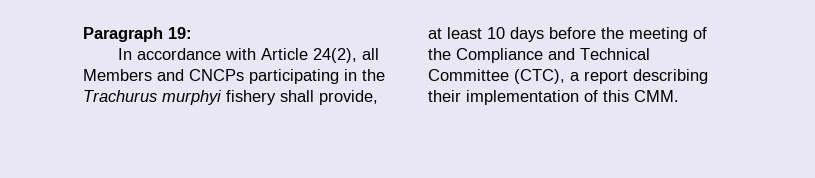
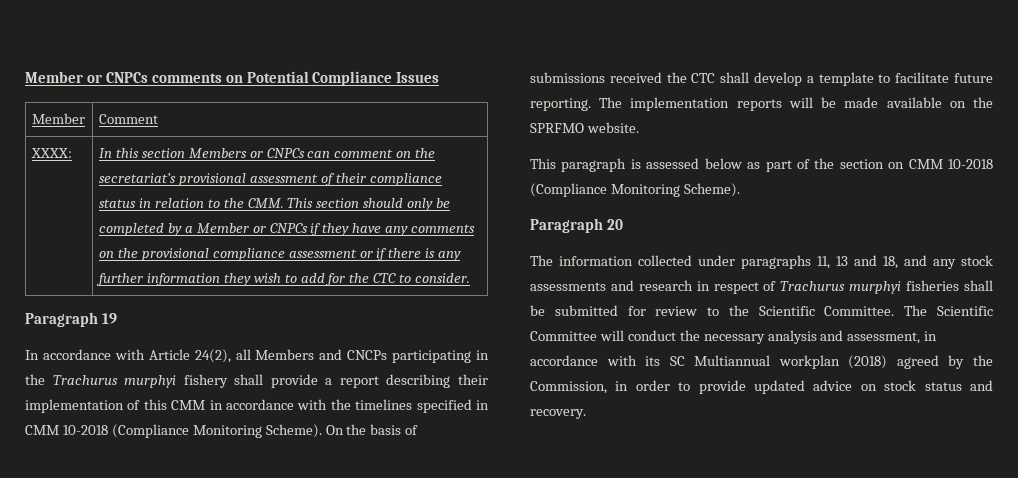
- Paragraph 19:
+ Member or CNPCs comments on Potential Compliance Issues
+ Member | Comment
+ XXXX: | In this section Members or CNPCs can comment on the secretariat’s provisional assessment of their compliance status in relation to the CMM. This section should only be completed by a Member or CNPCs if they have any comments on the provisional compliance assessment or if there is any further information they wish to add for the CTC to consider.
+ Paragraph 19
- In accordance with Article 24(2), all Members and CNCPs participating in the Trachurus murphyi fishery shall provide, at least 10 days before the meeting of the Compliance and Technical Committee (CTC), a report describing their implementation of this CMM.
+ In accordance with Article 24(2), all Members and CNCPs participating in the Trachurus murphyi fishery shall provide a report describing their implementation of this CMM in accordance with the timelines specified in CMM 10-2018 (Compliance Monitoring Scheme). On the basis of submissions received the CTC shall develop a template to facilitate future reporting. The implementation reports will be made available on the SPRFMO website.
+ This paragraph is assessed below as part of the section on CMM 10-2018 (Compliance Monitoring Scheme).
+ Paragraph 20
+ The information collected under paragraphs 11, 13 and 18, and any stock assessments and research in respect of Trachurus murphyi fisheries shall be submitted for review to the Scientific Committee. The Scientific Committee will conduct the necessary analysis and assessment, in accordance with its SC Multiannual workplan (2018) agreed by the Commission, in order to provide updated advice on stock status and recovery.

